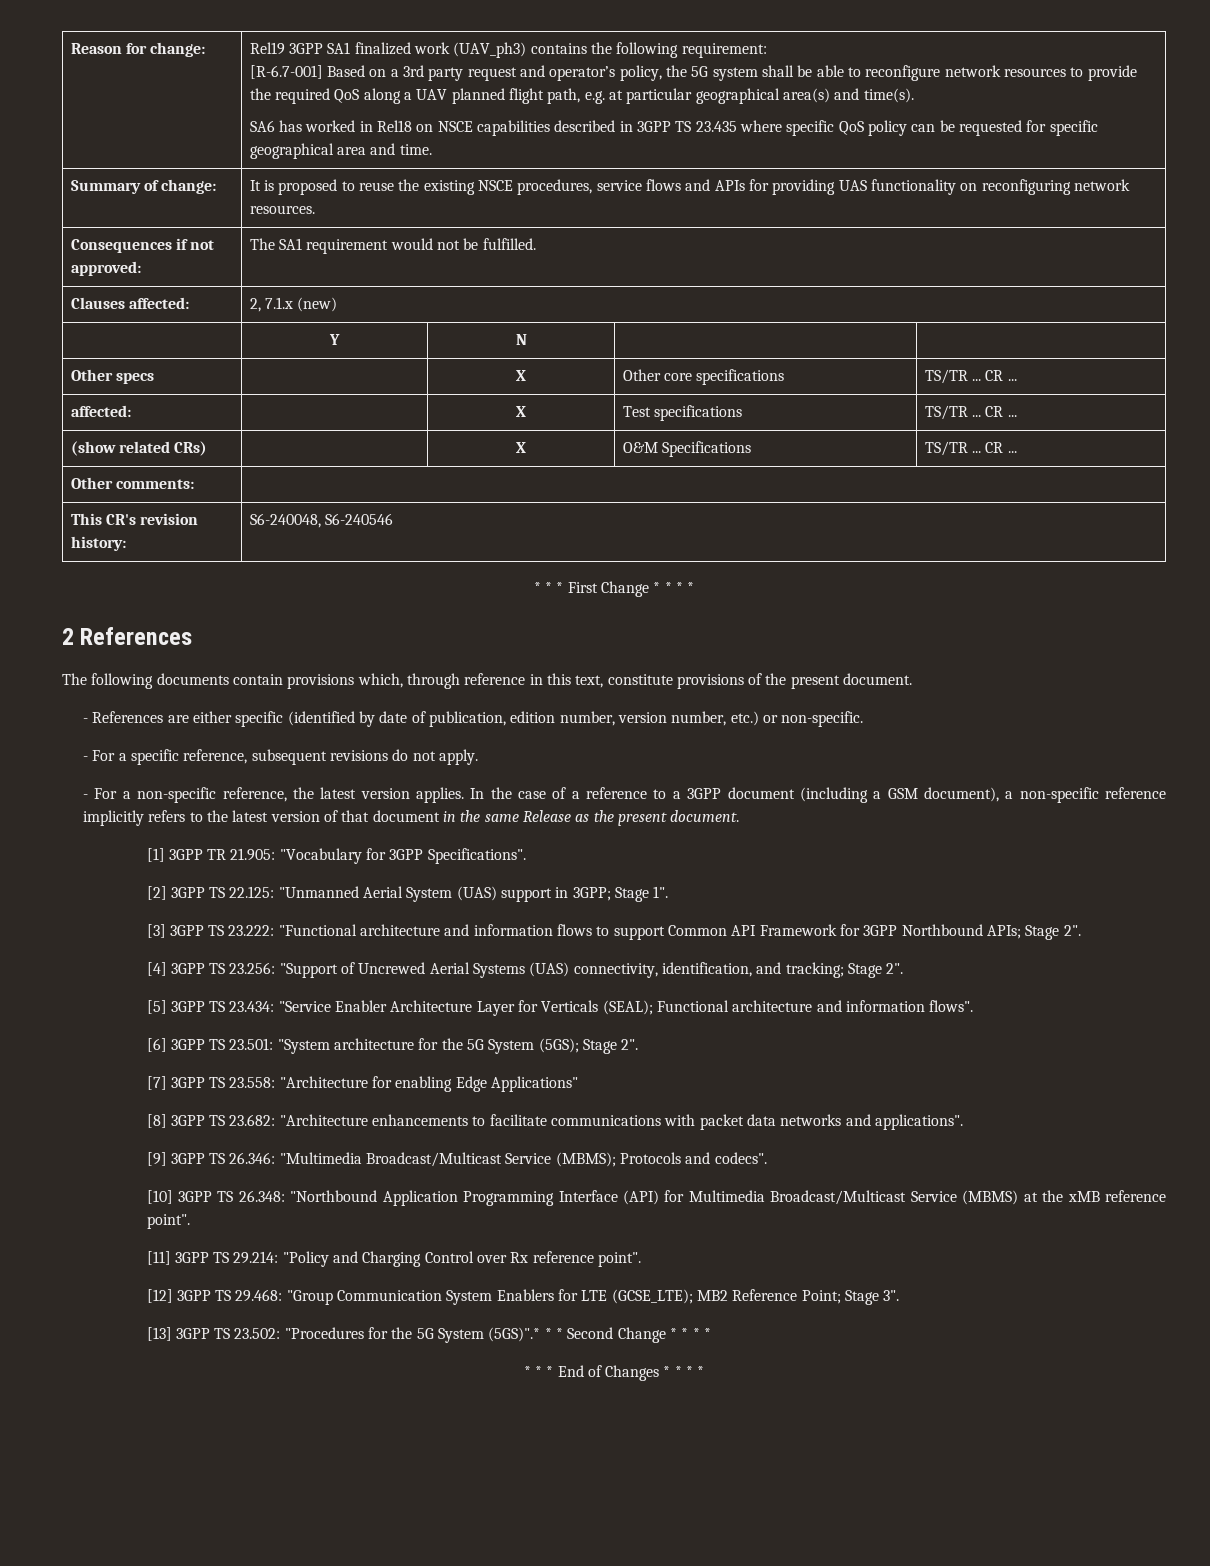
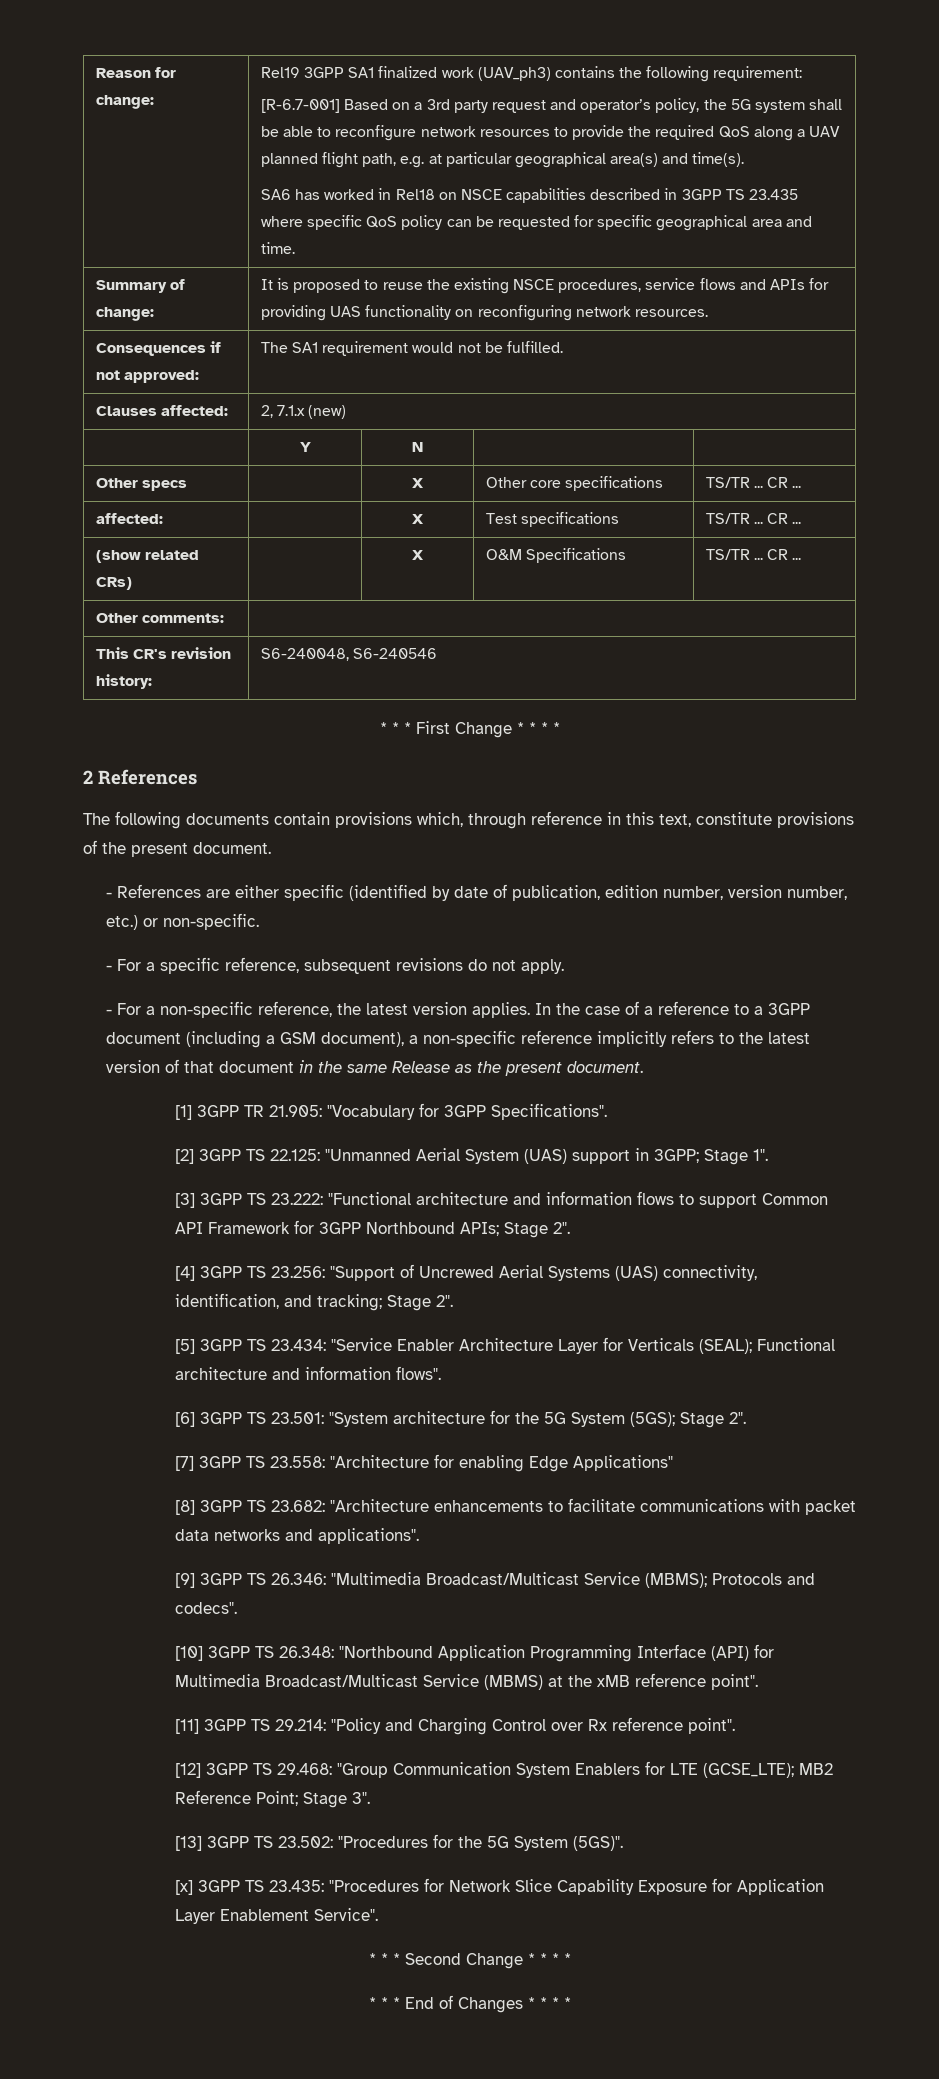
- [13] 3GPP TS 23.502: "Procedures for the 5G System (5GS)".* * * Second Change * * * *
+ [13] 3GPP TS 23.502: "Procedures for the 5G System (5GS)".
+ [x] 3GPP TS 23.435: "Procedures for Network Slice Capability Exposure for Application Layer Enablement Service".
+ * * * Second Change * * * *

